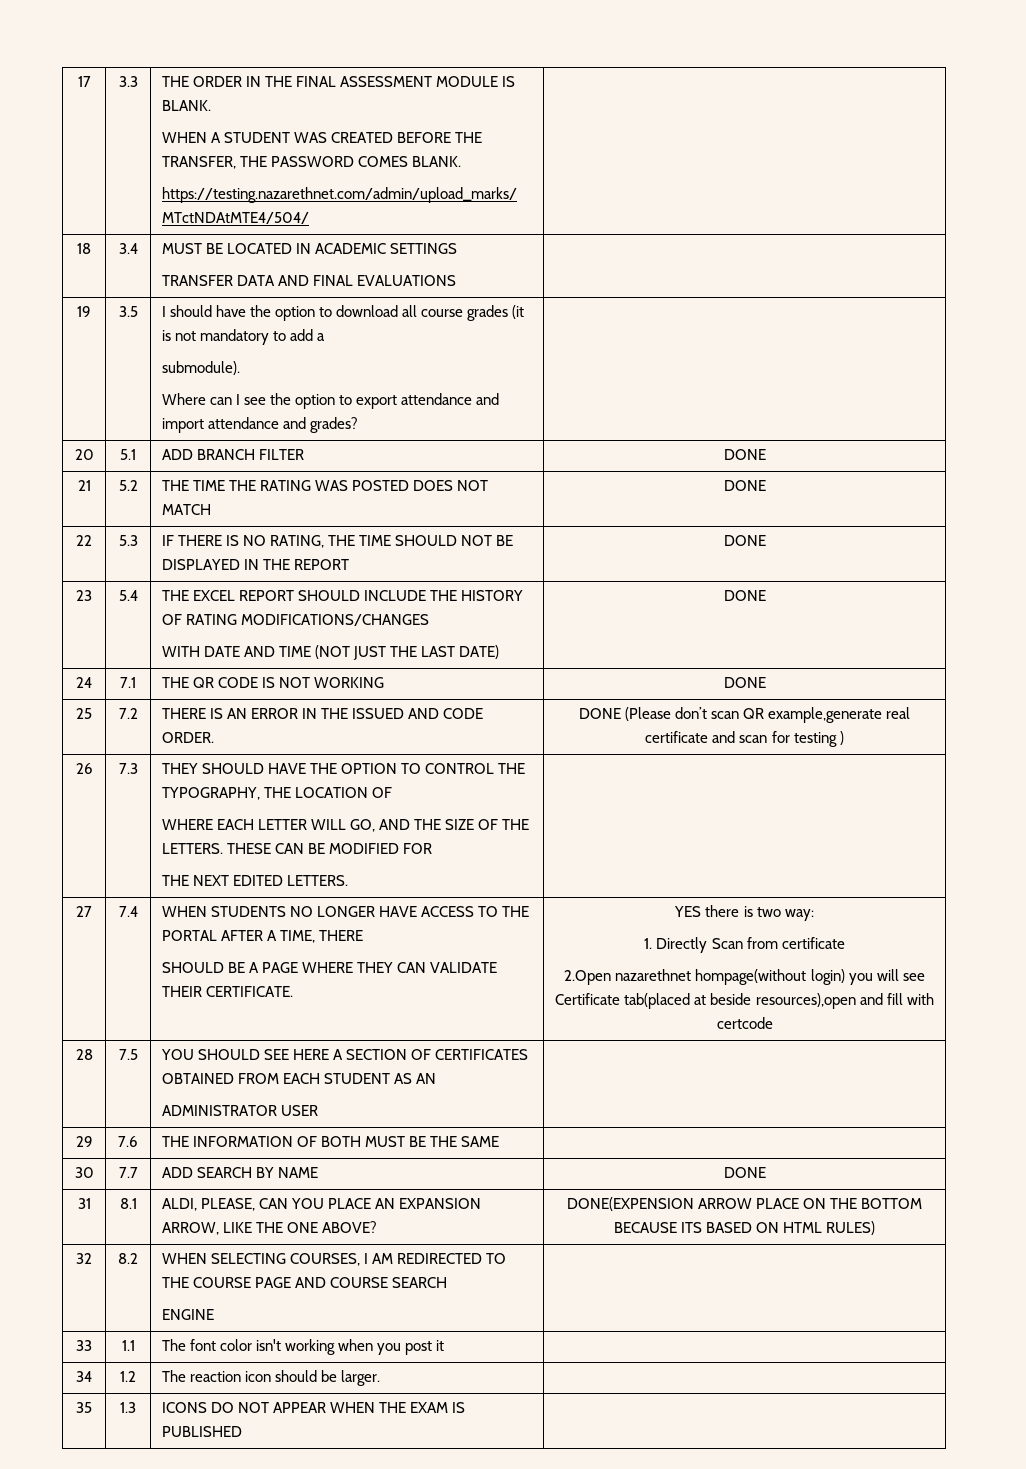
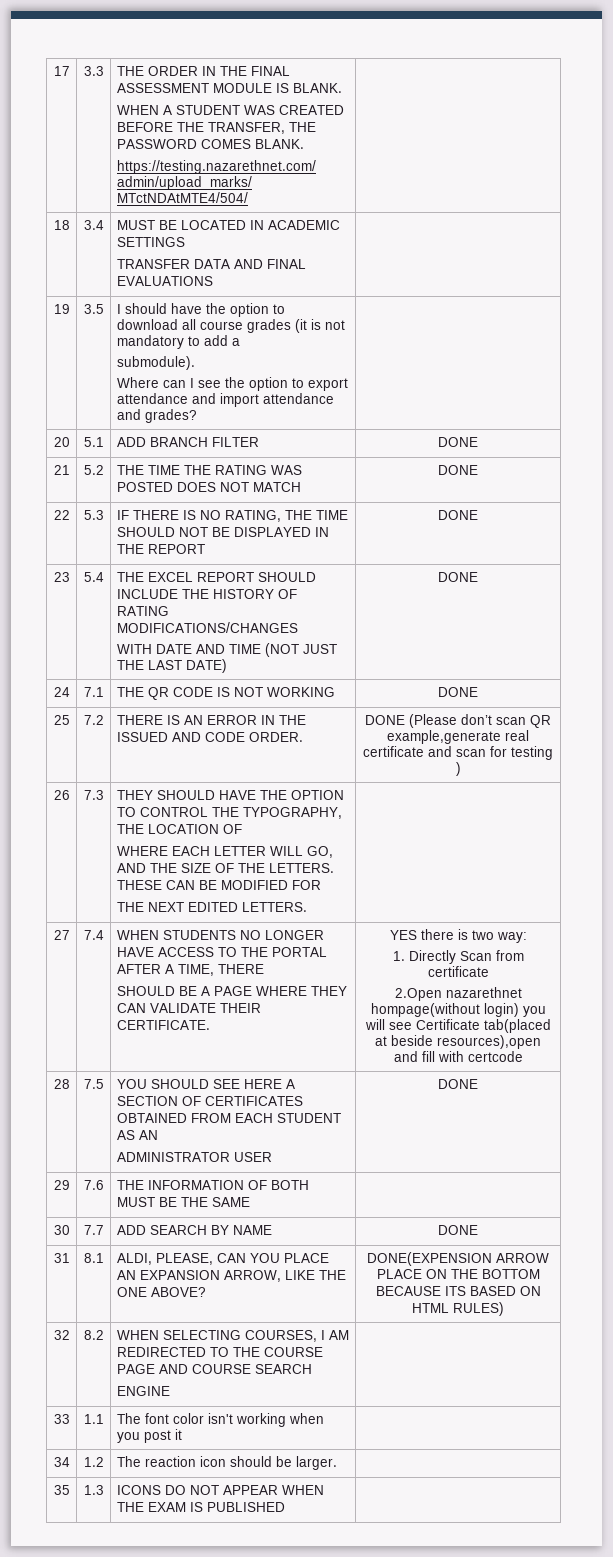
  28 | 7.5 | YOU SHOULD SEE HERE A SECTION OF CERTIFICATES OBTAINED FROM EACH STUDENT AS AN
- ADMINISTRATOR USER |
+ ADMINISTRATOR USER | DONE

